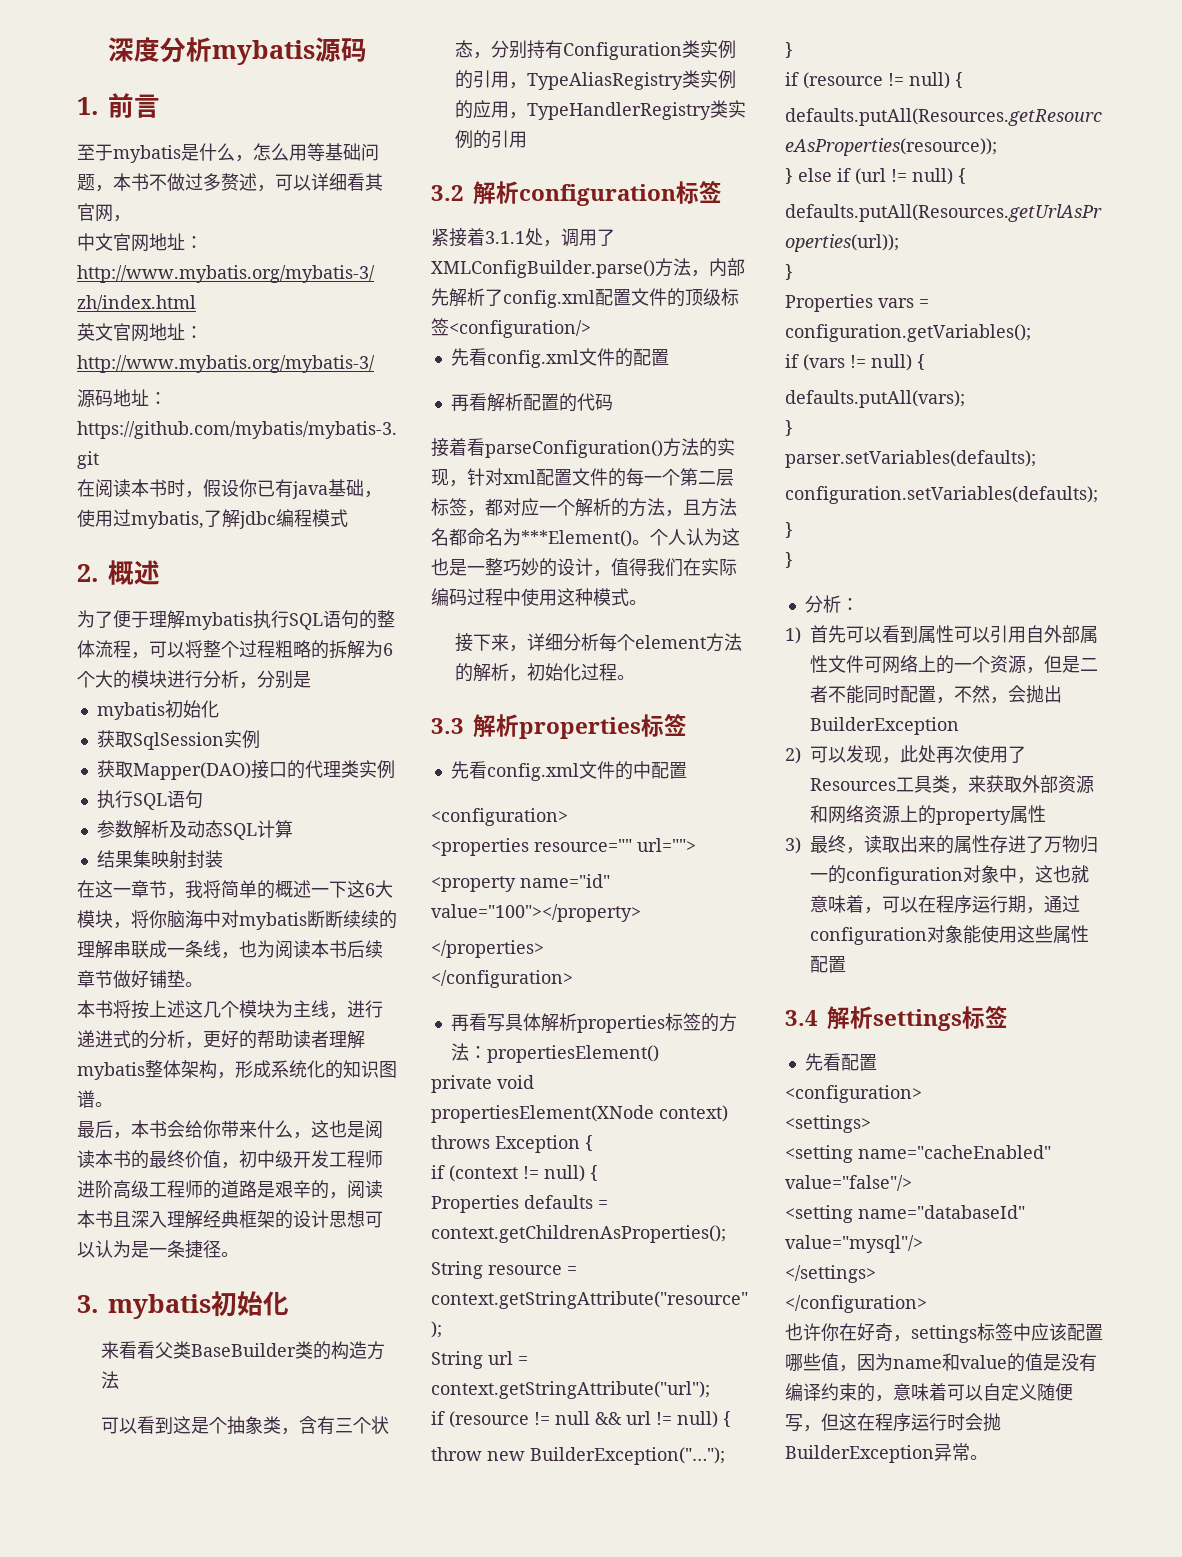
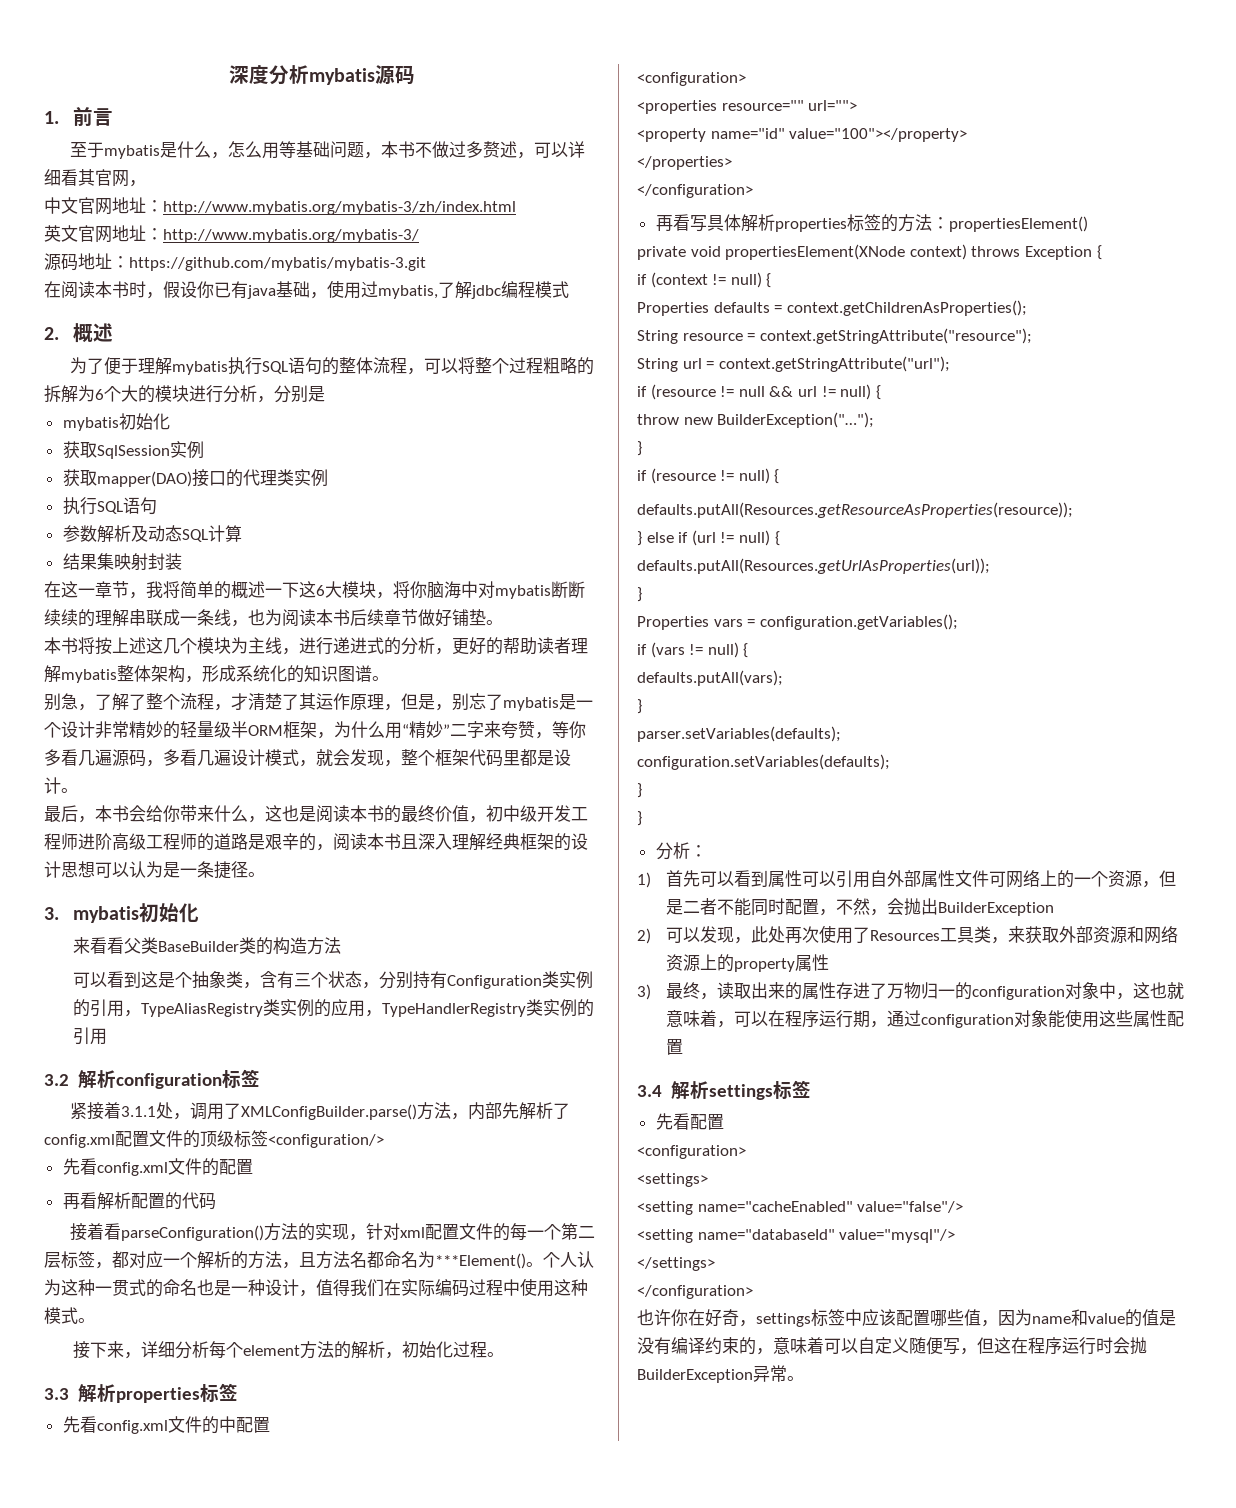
- 获取Mapper(DAO)接口的代理类实例
+ 获取mapper(DAO)接口的代理类实例
+ 别急，了解了整个流程，才清楚了其运作原理，但是，别忘了mybatis是一个设计非常精妙的轻量级半ORM框架，为什么用“精妙”二字来夸赞，等你多看几遍源码，多看几遍设计模式，就会发现，整个框架代码里都是设计。
- 个人认为这也是一整巧妙的设计，值得我们在实际编码过程中使用这种模式。
+ 个人认为这种一贯式的命名也是一种设计，值得我们在实际编码过程中使用这种模式。

